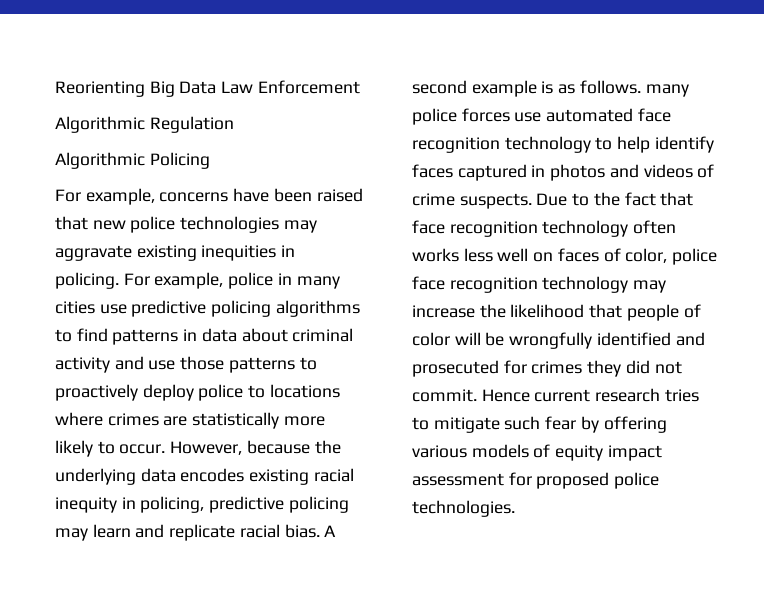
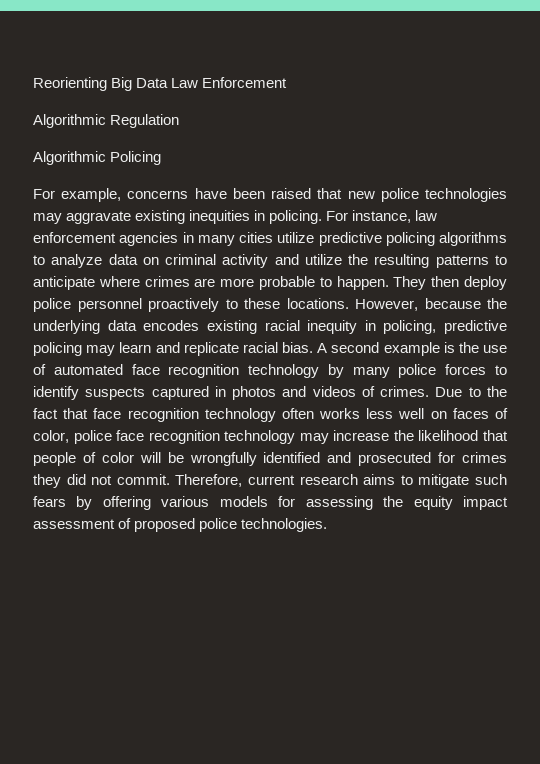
- For example, police in many cities use predictive policing algorithms to find patterns in data about criminal activity and use those patterns to proactively deploy police to locations where crimes are statistically more likely to occur.
+ For instance, law enforcement agencies in many cities utilize predictive policing algorithms to analyze data on criminal activity and utilize the resulting patterns to anticipate where crimes are more probable to happen. They then deploy police personnel proactively to these locations.
- A second example is as follows. many police forces use automated face recognition technology to help identify faces captured in photos and videos of crime suspects.
+ A second example is the use of automated face recognition technology by many police forces to identify suspects captured in photos and videos of crimes.
- Hence current research tries to mitigate such fear by offering various models of equity impact assessment for proposed police technologies.
+ Therefore, current research aims to mitigate such fears by offering various models for assessing the equity impact assessment of proposed police technologies.

